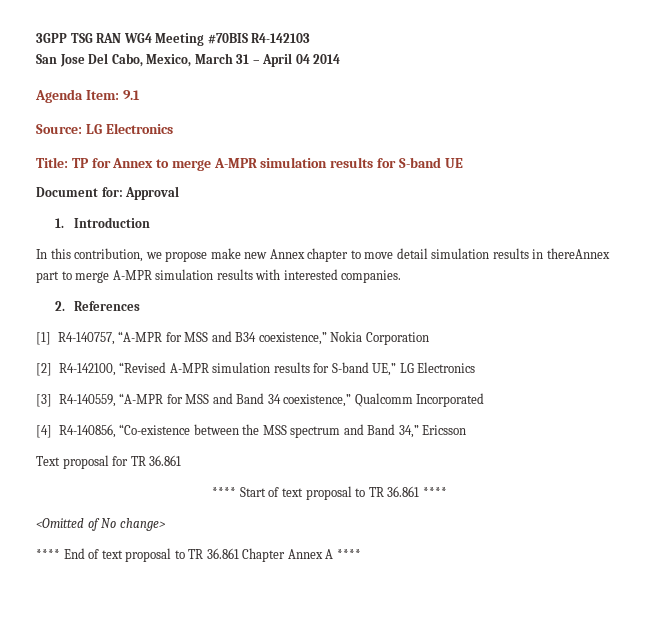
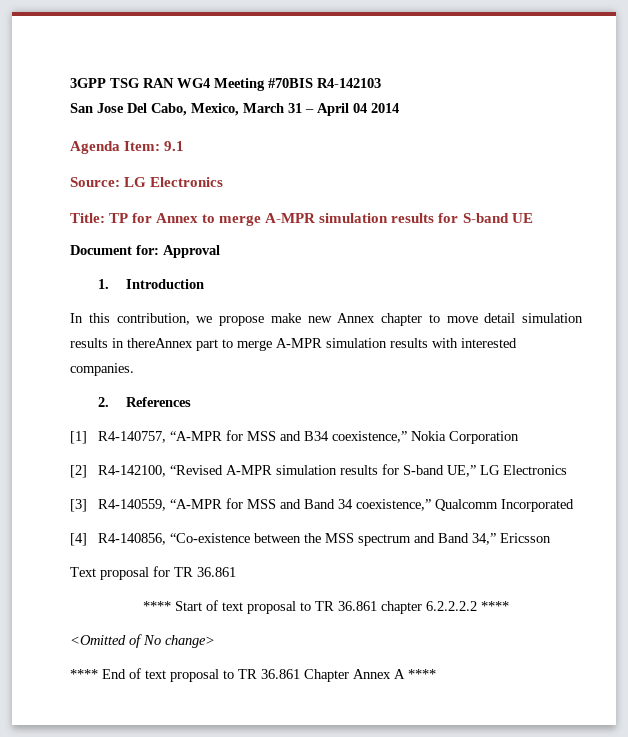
- **** Start of text proposal to TR 36.861 ****
+ **** Start of text proposal to TR 36.861 chapter 6.2.2.2.2 ****

